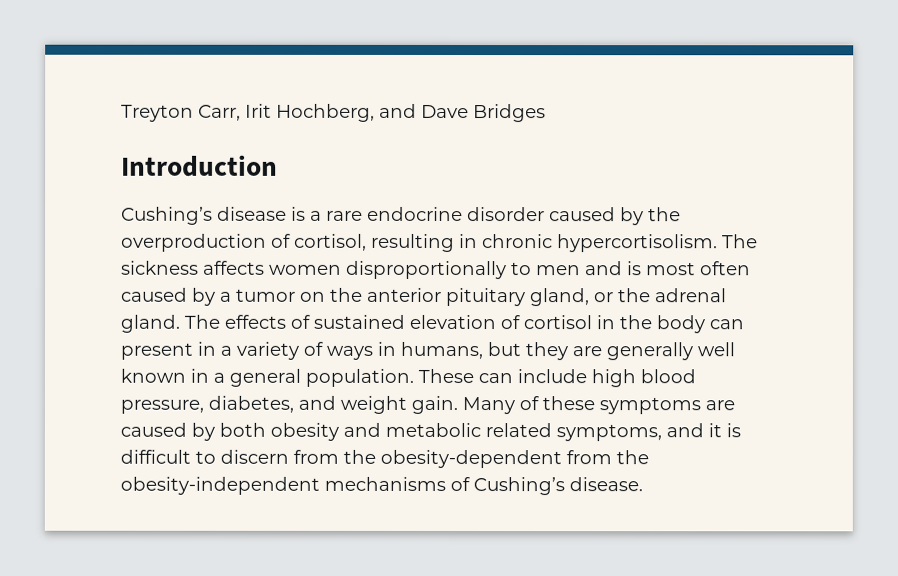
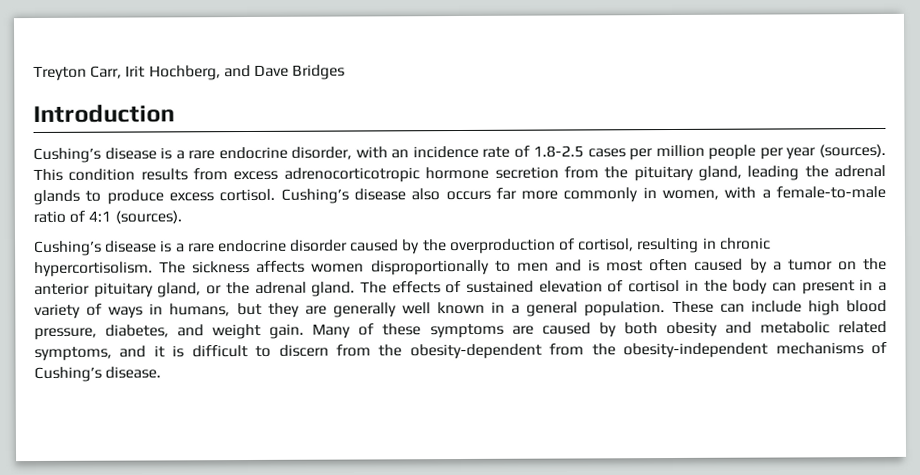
+ Cushing’s disease is a rare endocrine disorder, with an incidence rate of 1.8-2.5 cases per million people per year (sources). This condition results from excess adrenocorticotropic hormone secretion from the pituitary gland, leading the adrenal glands to produce excess cortisol. Cushing’s disease also occurs far more commonly in women, with a female-to-male ratio of 4:1 (sources).

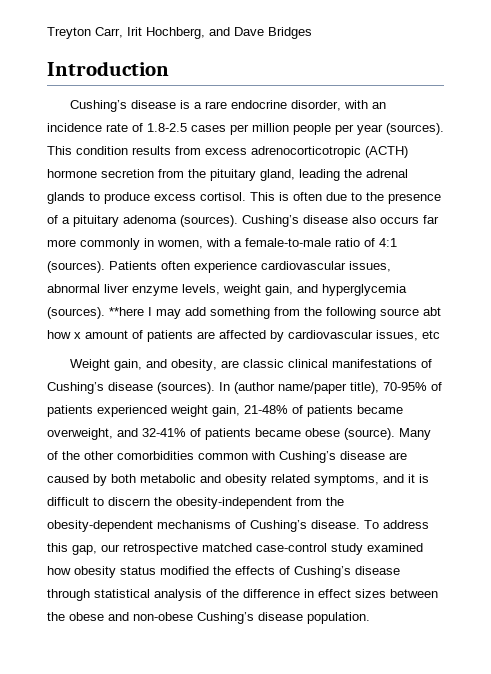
- This condition results from excess adrenocorticotropic hormone secretion from the pituitary gland, leading the adrenal glands to produce excess cortisol.
+ This condition results from excess adrenocorticotropic (ACTH) hormone secretion from the pituitary gland, leading the adrenal glands to produce excess cortisol.
+ This is often due to the presence of a pituitary adenoma (sources).
- Cushing’s disease also occurs far more commonly in women, with a female-to-male ratio of 4:1 (sources).
- Cushing’s disease is a rare endocrine disorder caused by the overproduction of cortisol, resulting in chronic hypercortisolism. The sickness affects women disproportionally to men and is most often caused by a tumor on the anterior pituitary gland, or the adrenal gland. The effects of sustained elevation of cortisol in the body can present in a variety of ways in humans, but they are generally well known in a general population. These can include high blood pressure, diabetes, and weight gain. Many of these symptoms are caused by both obesity and metabolic related symptoms, and it is difficult to discern from the obesity-dependent from the obesity-independent mechanisms of Cushing’s disease.
+ Cushing’s disease also occurs far more commonly in women, with a female-to-male ratio of 4:1 (sources). Patients often experience cardiovascular issues, abnormal liver enzyme levels, weight gain, and hyperglycemia (sources). **here I may add something from the following source abt how x amount of patients are affected by cardiovascular issues, etc
+ Weight gain, and obesity, are classic clinical manifestations of Cushing’s disease (sources). In (author name/paper title), 70-95% of patients experienced weight gain, 21-48% of patients became overweight, and 32-41% of patients became obese (source). Many of the other comorbidities common with Cushing’s disease are caused by both metabolic and obesity related symptoms, and it is difficult to discern the obesity-independent from the obesity-dependent mechanisms of Cushing’s disease.
+ To address this gap, our retrospective matched case-control study examined how obesity status modified the effects of Cushing’s disease through statistical analysis of the difference in effect sizes between the obese and non-obese Cushing’s disease population.

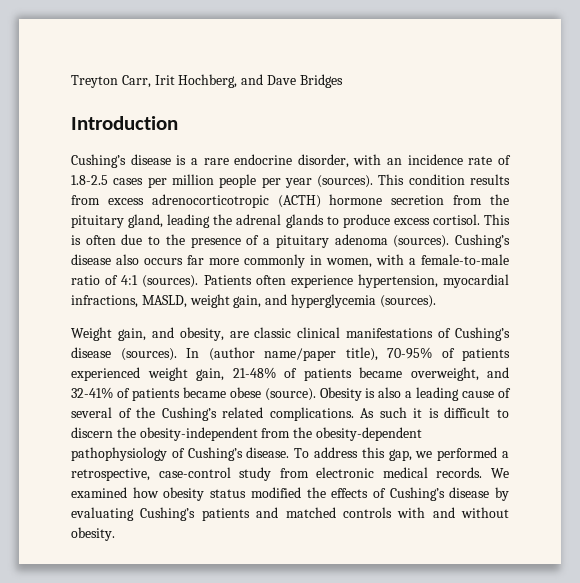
- Patients often experience cardiovascular issues, abnormal liver enzyme levels, weight gain, and hyperglycemia (sources). **here I may add something from the following source abt how x amount of patients are affected by cardiovascular issues, etc
+ Patients often experience hypertension, myocardial infractions, MASLD, weight gain, and hyperglycemia (sources).
- Many of the other comorbidities common with Cushing’s disease are caused by both metabolic and obesity related symptoms, and it is difficult to discern the obesity-independent from the obesity-dependent mechanisms of Cushing’s disease.
+ Obesity is also a leading cause of several of the Cushing’s related complications. As such it is difficult to discern the obesity-independent from the obesity-dependent pathophysiology of Cushing’s disease.
- To address this gap, our retrospective matched case-control study examined how obesity status modified the effects of Cushing’s disease through statistical analysis of the difference in effect sizes between the obese and non-obese Cushing’s disease population.
+ To address this gap, we performed a retrospective, case-control study from electronic medical records. We examined how obesity status modified the effects of Cushing’s disease by evaluating Cushing’s patients and matched controls with and without obesity.

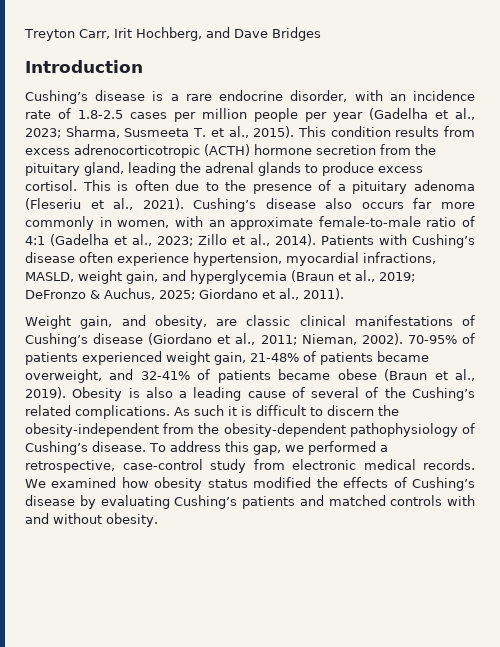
- Cushing’s disease is a rare endocrine disorder, with an incidence rate of 1.8-2.5 cases per million people per year (sources).
+ Cushing’s disease is a rare endocrine disorder, with an incidence rate of 1.8-2.5 cases per million people per year (Gadelha et al., 2023; Sharma, Susmeeta T. et al., 2015).
- This is often due to the presence of a pituitary adenoma (sources).
+ This is often due to the presence of a pituitary adenoma (Fleseriu et al., 2021).
- Cushing’s disease also occurs far more commonly in women, with a female-to-male ratio of 4:1 (sources). Patients often experience hypertension, myocardial infractions, MASLD, weight gain, and hyperglycemia (sources).
+ Cushing’s disease also occurs far more commonly in women, with an approximate female-to-male ratio of 4:1 (Gadelha et al., 2023; Zillo et al., 2014). Patients with Cushing’s disease often experience hypertension, myocardial infractions, MASLD, weight gain, and hyperglycemia (Braun et al., 2019; DeFronzo & Auchus, 2025; Giordano et al., 2011).
- Weight gain, and obesity, are classic clinical manifestations of Cushing’s disease (sources). In (author name/paper title), 70-95% of patients experienced weight gain, 21-48% of patients became overweight, and 32-41% of patients became obese (source).
+ Weight gain, and obesity, are classic clinical manifestations of Cushing’s disease (Giordano et al., 2011; Nieman, 2002). 70-95% of patients experienced weight gain, 21-48% of patients became overweight, and 32-41% of patients became obese (Braun et al., 2019).

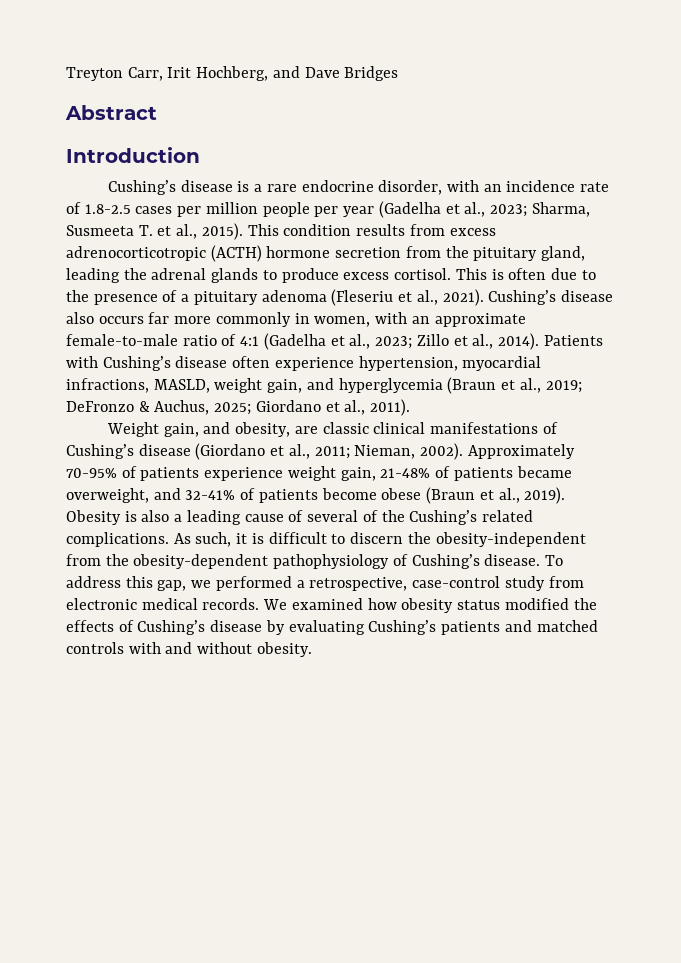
+ Abstract
- 70-95% of patients experienced weight gain, 21-48% of patients became overweight, and 32-41% of patients became obese (Braun et al., 2019).
+ Approximately 70-95% of patients experience weight gain, 21-48% of patients became overweight, and 32-41% of patients become obese (Braun et al., 2019).
- As such it is difficult to discern the obesity-independent from the obesity-dependent pathophysiology of Cushing’s disease.
+ As such, it is difficult to discern the obesity-independent from the obesity-dependent pathophysiology of Cushing’s disease.

